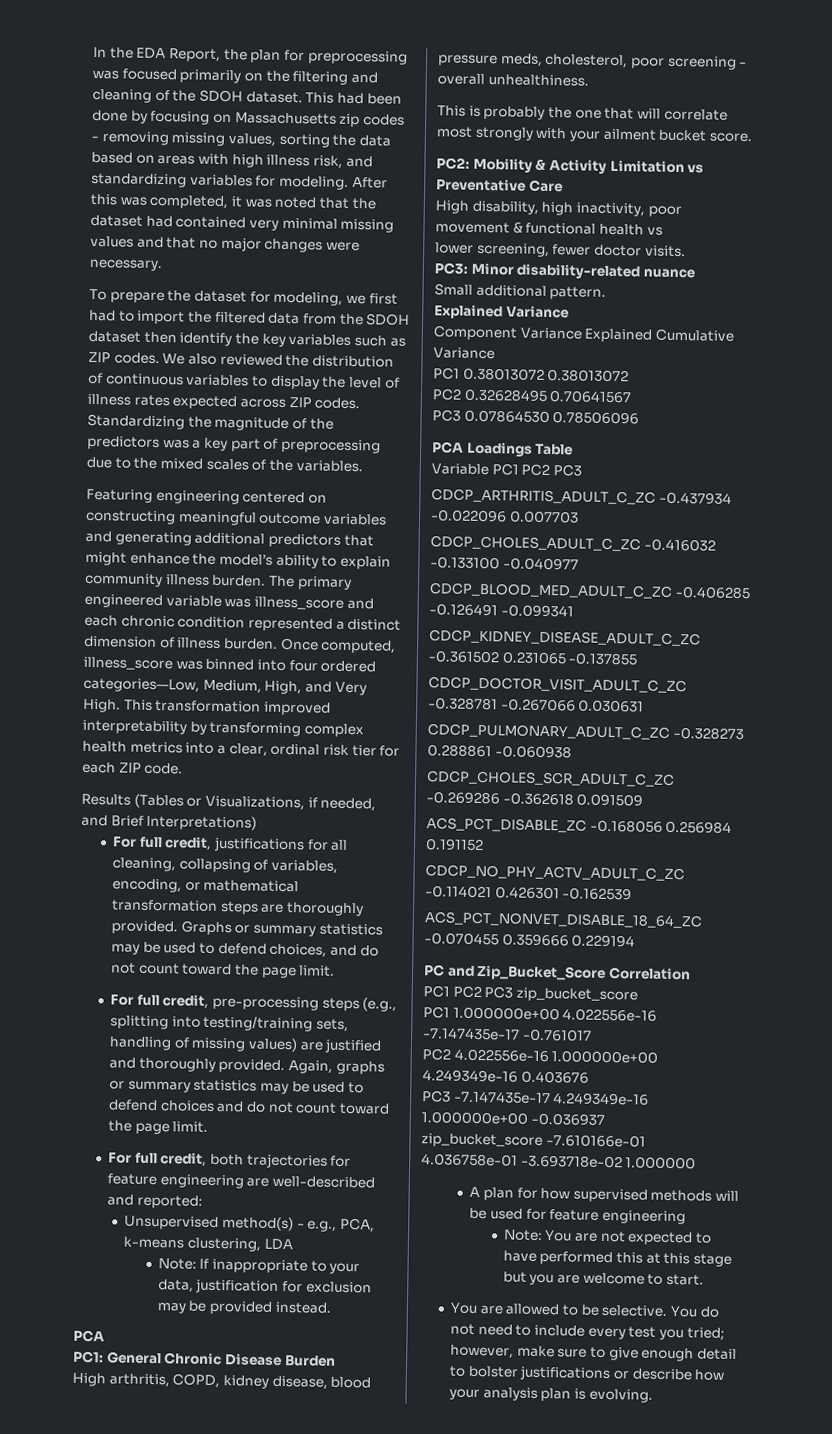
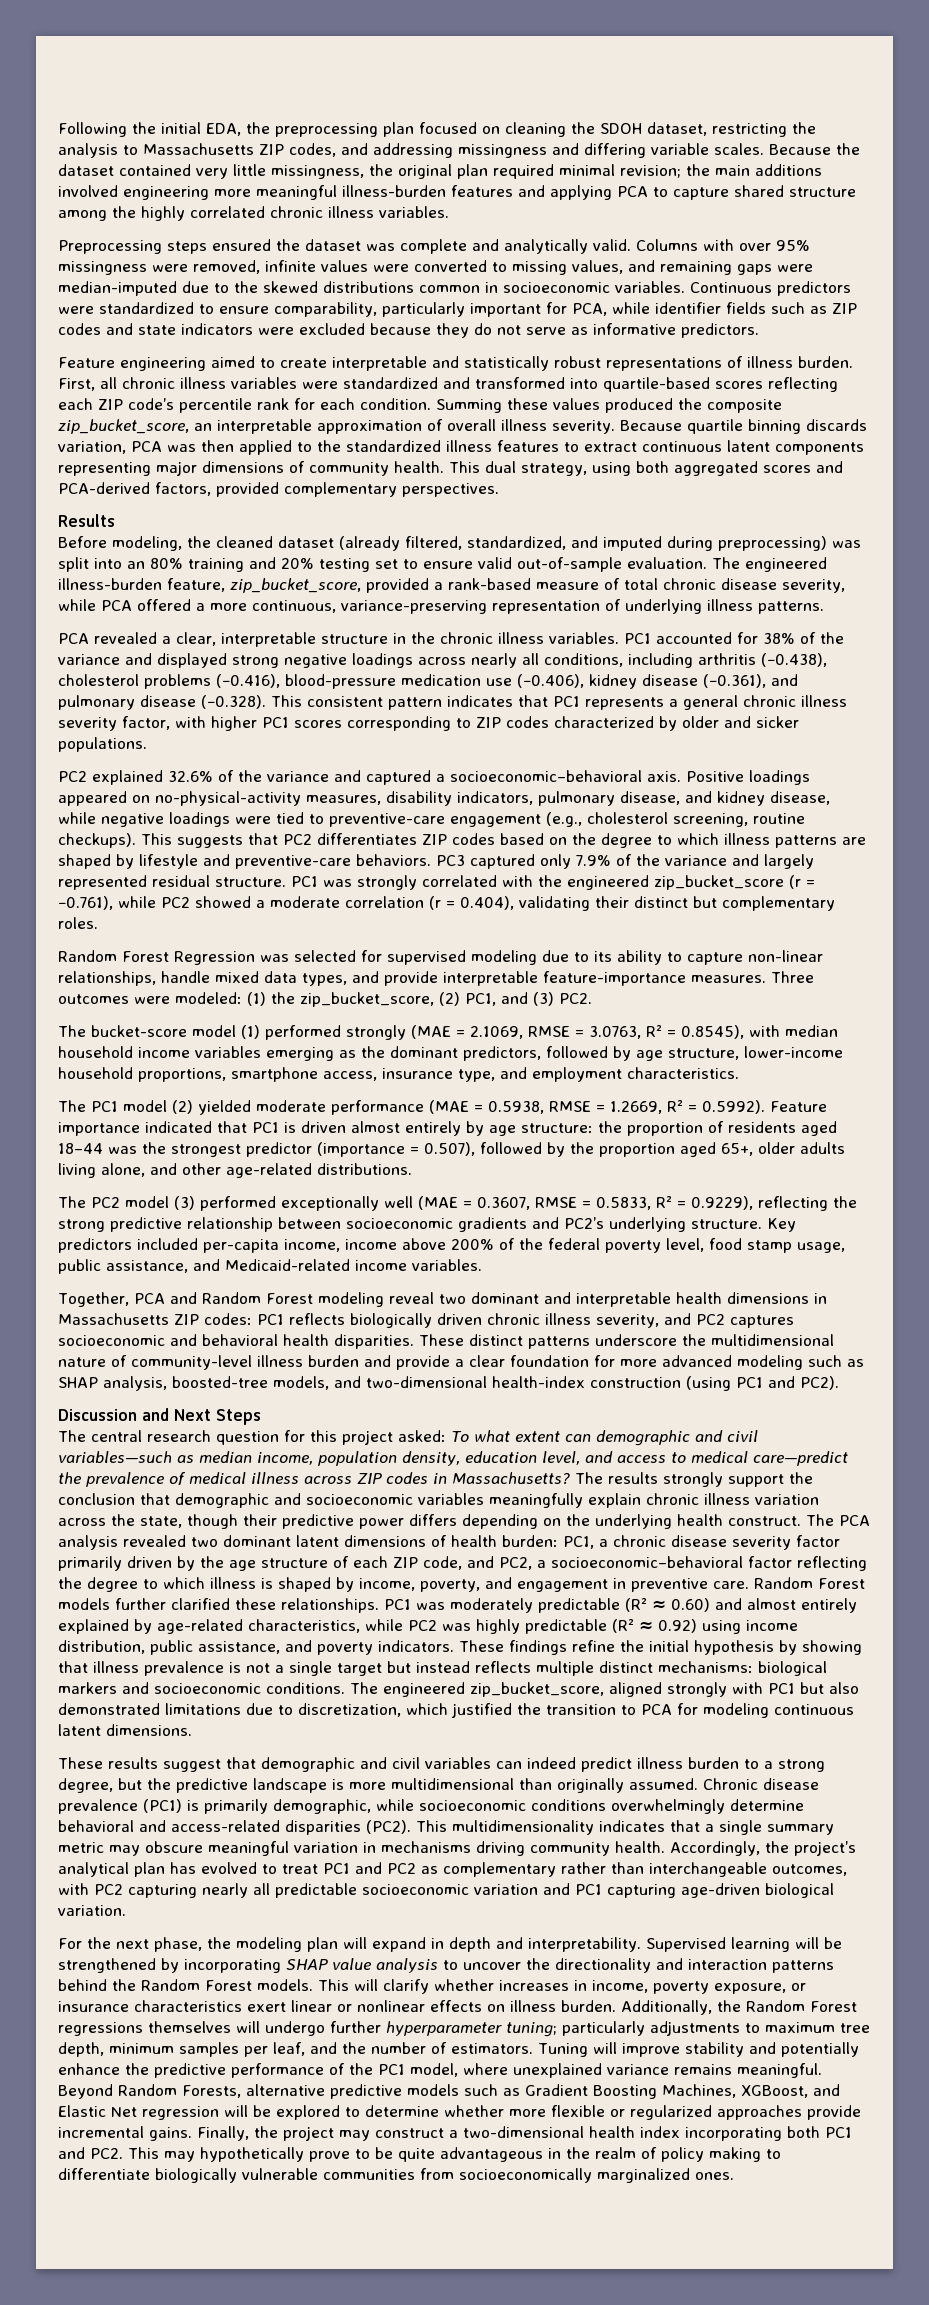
- In the EDA Report, the plan for preprocessing was focused primarily on the filtering and cleaning of the SDOH dataset. This had been done by focusing on Massachusetts zip codes - removing missing values, sorting the data based on areas with high illness risk, and standardizing variables for modeling. After this was completed, it was noted that the dataset had contained very minimal missing values and that no major changes were necessary.
- To prepare the dataset for modeling, we first had to import the filtered data from the SDOH dataset then identify the key variables such as ZIP codes. We also reviewed the distribution of continuous variables to display the level of illness rates expected across ZIP codes. Standardizing the magnitude of the predictors was a key part of preprocessing due to the mixed scales of the variables.
- Featuring engineering centered on constructing meaningful outcome variables and generating additional predictors that might enhance the model’s ability to explain community illness burden. The primary engineered variable was illness_score and each chronic condition represented a distinct dimension of illness burden. Once computed, illness_score was binned into four ordered categories—Low, Medium, High, and Very High. This transformation improved interpretability by transforming complex health metrics into a clear, ordinal risk tier for each ZIP code.
- Results (Tables or Visualizations, if needed, and Brief Interpretations)
- For full credit, justifications for all cleaning, collapsing of variables, encoding, or mathematical transformation steps are thoroughly provided. Graphs or summary statistics may be used to defend choices, and do not count toward the page limit.
- For full credit, pre-processing steps (e.g., splitting into testing/training sets, handling of missing values) are justified and thoroughly provided. Again, graphs or summary statistics may be used to defend choices and do not count toward the page limit.
- For full credit, both trajectories for feature engineering are well-described and reported:
- Unsupervised method(s) - e.g., PCA, k-means clustering, LDA
- Note: If inappropriate to your data, justification for exclusion may be provided instead.
- PCA
- PC1: General Chronic Disease Burden
- High arthritis, COPD, kidney disease, blood pressure meds, cholesterol, poor screening - overall unhealthiness.
- This is probably the one that will correlate most strongly with your ailment bucket score.
- PC2: Mobility & Activity Limitation vs Preventative Care
- High disability, high inactivity, poor movement & functional health vs
- lower screening, fewer doctor visits.
- PC3: Minor disability-related nuance
- Small additional pattern.
- Explained Variance
- Component Variance Explained Cumulative Variance
- PC1 0.38013072 0.38013072
- PC2 0.32628495 0.70641567
- PC3 0.07864530 0.78506096
- PCA Loadings Table
- Variable PC1 PC2 PC3
- CDCP_ARTHRITIS_ADULT_C_ZC -0.437934 -0.022096 0.007703
- CDCP_CHOLES_ADULT_C_ZC -0.416032 -0.133100 -0.040977
- CDCP_BLOOD_MED_ADULT_C_ZC -0.406285 -0.126491 -0.099341
- CDCP_KIDNEY_DISEASE_ADULT_C_ZC -0.361502 0.231065 -0.137855
- CDCP_DOCTOR_VISIT_ADULT_C_ZC -0.328781 -0.267066 0.030631
- CDCP_PULMONARY_ADULT_C_ZC -0.328273 0.288861 -0.060938
- CDCP_CHOLES_SCR_ADULT_C_ZC -0.269286 -0.362618 0.091509
- ACS_PCT_DISABLE_ZC -0.168056 0.256984 0.191152
- CDCP_NO_PHY_ACTV_ADULT_C_ZC -0.114021 0.426301 -0.162539
- ACS_PCT_NONVET_DISABLE_18_64_ZC -0.070455 0.359666 0.229194
- PC and Zip_Bucket_Score Correlation
- PC1 PC2 PC3 zip_bucket_score
- PC1 1.000000e+00 4.022556e-16 -7.147435e-17 -0.761017
- PC2 4.022556e-16 1.000000e+00 4.249349e-16 0.403676
- PC3 -7.147435e-17 4.249349e-16 1.000000e+00 -0.036937
- zip_bucket_score -7.610166e-01 4.036758e-01 -3.693718e-02 1.000000
- A plan for how supervised methods will be used for feature engineering
- Note: You are not expected to have performed this at this stage but you are welcome to start.
- You are allowed to be selective. You do not need to include every test you tried; however, make sure to give enough detail to bolster justifications or describe how your analysis plan is evolving.
+ Following the initial EDA, the preprocessing plan focused on cleaning the SDOH dataset, restricting the analysis to Massachusetts ZIP codes, and addressing missingness and differing variable scales. Because the dataset contained very little missingness, the original plan required minimal revision; the main additions involved engineering more meaningful illness-burden features and applying PCA to capture shared structure among the highly correlated chronic illness variables.
+ Preprocessing steps ensured the dataset was complete and analytically valid. Columns with over 95% missingness were removed, infinite values were converted to missing values, and remaining gaps were median-imputed due to the skewed distributions common in socioeconomic variables. Continuous predictors were standardized to ensure comparability, particularly important for PCA, while identifier fields such as ZIP codes and state indicators were excluded because they do not serve as informative predictors.
+ Feature engineering aimed to create interpretable and statistically robust representations of illness burden. First, all chronic illness variables were standardized and transformed into quartile-based scores reflecting each ZIP code’s percentile rank for each condition. Summing these values produced the composite zip_bucket_score, an interpretable approximation of overall illness severity. Because quartile binning discards variation, PCA was then applied to the standardized illness features to extract continuous latent components representing major dimensions of community health. This dual strategy, using both aggregated scores and PCA-derived factors, provided complementary perspectives.
+ Results
+ Before modeling, the cleaned dataset (already filtered, standardized, and imputed during preprocessing) was split into an 80% training and 20% testing set to ensure valid out-of-sample evaluation. The engineered illness-burden feature, zip_bucket_score, provided a rank-based measure of total chronic disease severity, while PCA offered a more continuous, variance-preserving representation of underlying illness patterns.
+ PCA revealed a clear, interpretable structure in the chronic illness variables. PC1 accounted for 38% of the variance and displayed strong negative loadings across nearly all conditions, including arthritis (−0.438), cholesterol problems (−0.416), blood-pressure medication use (−0.406), kidney disease (−0.361), and pulmonary disease (−0.328). This consistent pattern indicates that PC1 represents a general chronic illness severity factor, with higher PC1 scores corresponding to ZIP codes characterized by older and sicker populations.
+ PC2 explained 32.6% of the variance and captured a socioeconomic–behavioral axis. Positive loadings appeared on no-physical-activity measures, disability indicators, pulmonary disease, and kidney disease, while negative loadings were tied to preventive-care engagement (e.g., cholesterol screening, routine checkups). This suggests that PC2 differentiates ZIP codes based on the degree to which illness patterns are shaped by lifestyle and preventive-care behaviors. PC3 captured only 7.9% of the variance and largely represented residual structure. PC1 was strongly correlated with the engineered zip_bucket_score (r = −0.761), while PC2 showed a moderate correlation (r = 0.404), validating their distinct but complementary roles.
+ Random Forest Regression was selected for supervised modeling due to its ability to capture non-linear relationships, handle mixed data types, and provide interpretable feature-importance measures. Three outcomes were modeled: (1) the zip_bucket_score, (2) PC1, and (3) PC2.
+ The bucket-score model (1) performed strongly (MAE = 2.1069, RMSE = 3.0763, R² = 0.8545), with median household income variables emerging as the dominant predictors, followed by age structure, lower-income household proportions, smartphone access, insurance type, and employment characteristics.
+ The PC1 model (2) yielded moderate performance (MAE = 0.5938, RMSE = 1.2669, R² = 0.5992). Feature importance indicated that PC1 is driven almost entirely by age structure: the proportion of residents aged 18–44 was the strongest predictor (importance = 0.507), followed by the proportion aged 65+, older adults living alone, and other age-related distributions.
+ The PC2 model (3) performed exceptionally well (MAE = 0.3607, RMSE = 0.5833, R² = 0.9229), reflecting the strong predictive relationship between socioeconomic gradients and PC2’s underlying structure. Key predictors included per-capita income, income above 200% of the federal poverty level, food stamp usage, public assistance, and Medicaid-related income variables.
+ Together, PCA and Random Forest modeling reveal two dominant and interpretable health dimensions in Massachusetts ZIP codes: PC1 reflects biologically driven chronic illness severity, and PC2 captures socioeconomic and behavioral health disparities. These distinct patterns underscore the multidimensional nature of community-level illness burden and provide a clear foundation for more advanced modeling such as SHAP analysis, boosted-tree models, and two-dimensional health-index construction (using PC1 and PC2).
+ Discussion and Next Steps
+ The central research question for this project asked: To what extent can demographic and civil variables—such as median income, population density, education level, and access to medical care—predict the prevalence of medical illness across ZIP codes in Massachusetts? The results strongly support the conclusion that demographic and socioeconomic variables meaningfully explain chronic illness variation across the state, though their predictive power differs depending on the underlying health construct. The PCA analysis revealed two dominant latent dimensions of health burden: PC1, a chronic disease severity factor primarily driven by the age structure of each ZIP code, and PC2, a socioeconomic–behavioral factor reflecting the degree to which illness is shaped by income, poverty, and engagement in preventive care. Random Forest models further clarified these relationships. PC1 was moderately predictable (R² ≈ 0.60) and almost entirely explained by age-related characteristics, while PC2 was highly predictable (R² ≈ 0.92) using income distribution, public assistance, and poverty indicators. These findings refine the initial hypothesis by showing that illness prevalence is not a single target but instead reflects multiple distinct mechanisms: biological markers and socioeconomic conditions. The engineered zip_bucket_score, aligned strongly with PC1 but also demonstrated limitations due to discretization, which justified the transition to PCA for modeling continuous latent dimensions.
+ These results suggest that demographic and civil variables can indeed predict illness burden to a strong degree, but the predictive landscape is more multidimensional than originally assumed. Chronic disease prevalence (PC1) is primarily demographic, while socioeconomic conditions overwhelmingly determine behavioral and access-related disparities (PC2). This multidimensionality indicates that a single summary metric may obscure meaningful variation in mechanisms driving community health. Accordingly, the project’s analytical plan has evolved to treat PC1 and PC2 as complementary rather than interchangeable outcomes, with PC2 capturing nearly all predictable socioeconomic variation and PC1 capturing age-driven biological variation.
+ For the next phase, the modeling plan will expand in depth and interpretability. Supervised learning will be strengthened by incorporating SHAP value analysis to uncover the directionality and interaction patterns behind the Random Forest models. This will clarify whether increases in income, poverty exposure, or insurance characteristics exert linear or nonlinear effects on illness burden. Additionally, the Random Forest regressions themselves will undergo further hyperparameter tuning; particularly adjustments to maximum tree depth, minimum samples per leaf, and the number of estimators. Tuning will improve stability and potentially enhance the predictive performance of the PC1 model, where unexplained variance remains meaningful. Beyond Random Forests, alternative predictive models such as Gradient Boosting Machines, XGBoost, and Elastic Net regression will be explored to determine whether more flexible or regularized approaches provide incremental gains. Finally, the project may construct a two-dimensional health index incorporating both PC1 and PC2. This may hypothetically prove to be quite advantageous in the realm of policy making to differentiate biologically vulnerable communities from socioeconomically marginalized ones.

